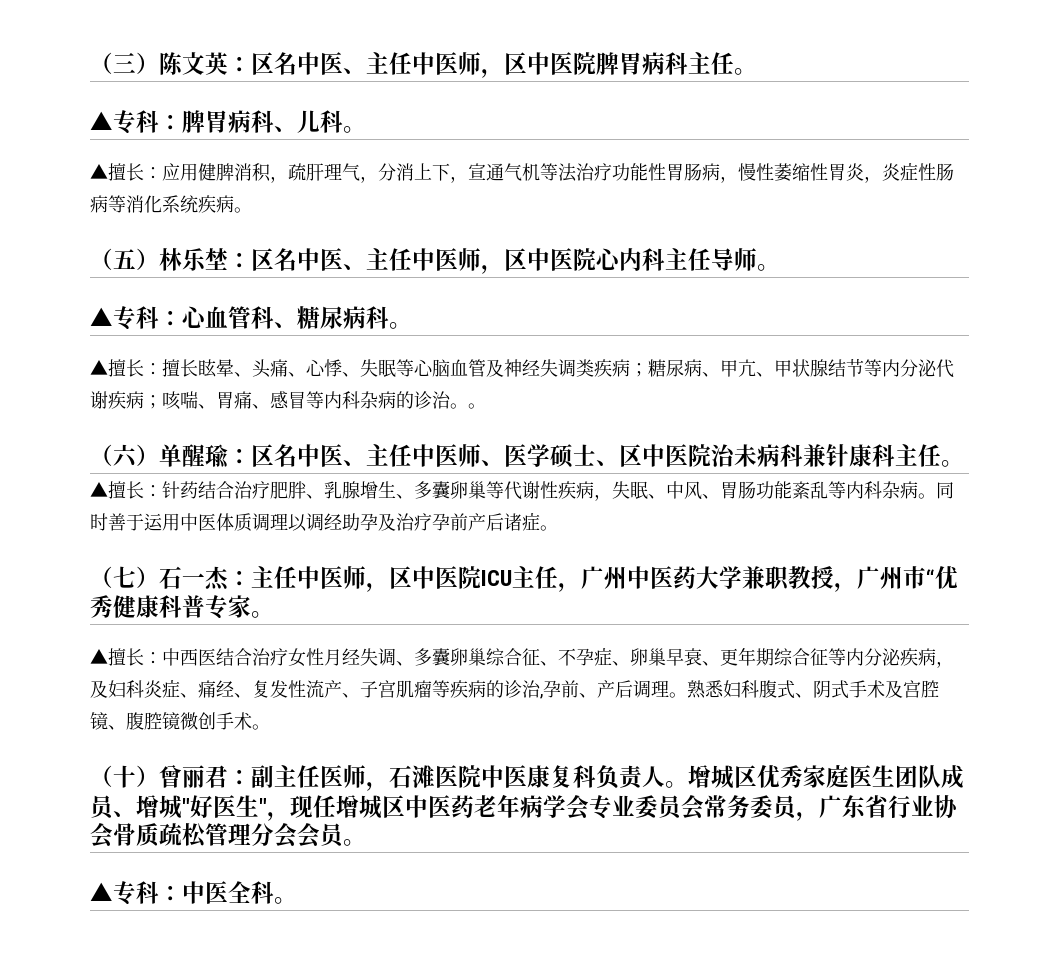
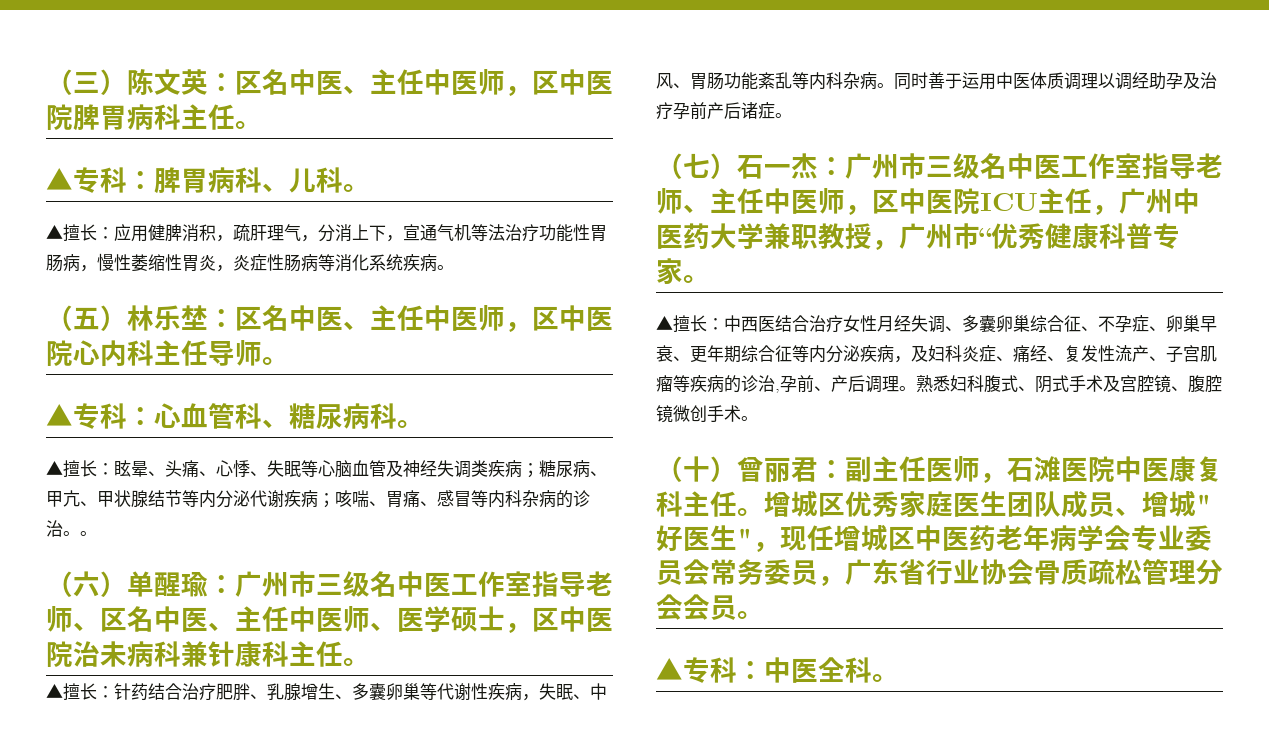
- ▲擅长：擅长眩晕、头痛、心悸、失眠等心脑血管及神经失调类疾病；糖尿病、甲亢、甲状腺结节等内分泌代谢疾病；咳喘、胃痛、感冒等内科杂病的诊治。
+ ▲擅长：眩晕、头痛、心悸、失眠等心脑血管及神经失调类疾病；糖尿病、甲亢、甲状腺结节等内分泌代谢疾病；咳喘、胃痛、感冒等内科杂病的诊治。
- （六）单醒瑜：区名中医、主任中医师、医学硕士、区中医院治未病科兼针康科主任。
+ （六）单醒瑜：广州市三级名中医工作室指导老师、区名中医、主任中医师、医学硕士，区中医院治未病科兼针康科主任。
- （七）石一杰：主任中医师，区中医院ICU主任，广州中医药大学兼职教授，广州市“优秀健康科普专家。
+ （七）石一杰：广州市三级名中医工作室指导老师、主任中医师，区中医院ICU主任，广州中医药大学兼职教授，广州市“优秀健康科普专家。
- （十）曾丽君：副主任医师，石滩医院中医康复科负责人。
+ （十）曾丽君：副主任医师，石滩医院中医康复科主任。

